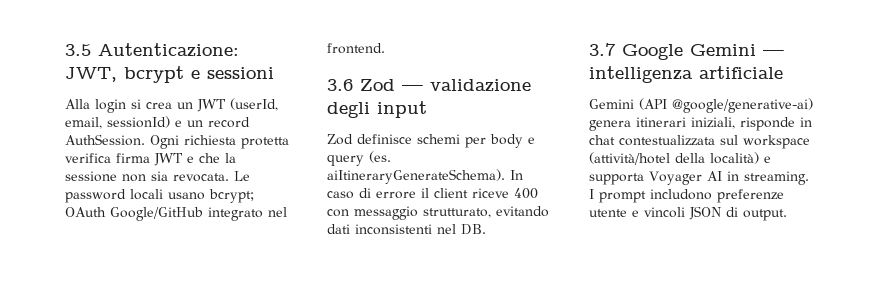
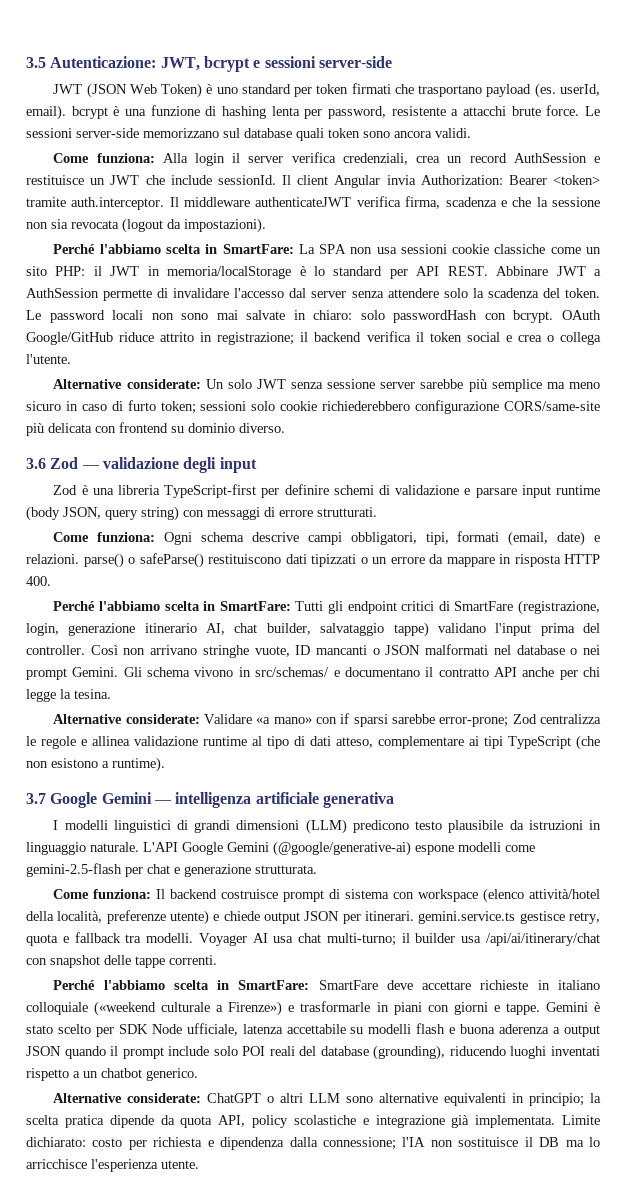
- 3.5 Autenticazione: JWT, bcrypt e sessioni
- Alla login si crea un JWT (userId, email, sessionId) e un record AuthSession. Ogni richiesta protetta verifica firma JWT e che la sessione non sia revocata. Le password locali usano bcrypt; OAuth Google/GitHub integrato nel frontend.
+ 3.5 Autenticazione: JWT, bcrypt e sessioni server-side
+ JWT (JSON Web Token) è uno standard per token firmati che trasportano payload (es. userId, email). bcrypt è una funzione di hashing lenta per password, resistente a attacchi brute force. Le sessioni server-side memorizzano sul database quali token sono ancora validi.
+ Come funziona: Alla login il server verifica credenziali, crea un record AuthSession e restituisce un JWT che include sessionId. Il client Angular invia Authorization: Bearer <token> tramite auth.interceptor. Il middleware authenticateJWT verifica firma, scadenza e che la sessione non sia revocata (logout da impostazioni).
+ Perché l'abbiamo scelta in SmartFare: La SPA non usa sessioni cookie classiche come un sito PHP: il JWT in memoria/localStorage è lo standard per API REST. Abbinare JWT a AuthSession permette di invalidare l'accesso dal server senza attendere solo la scadenza del token. Le password locali non sono mai salvate in chiaro: solo passwordHash con bcrypt. OAuth Google/GitHub riduce attrito in registrazione; il backend verifica il token social e crea o collega l'utente.
+ Alternative considerate: Un solo JWT senza sessione server sarebbe più semplice ma meno sicuro in caso di furto token; sessioni solo cookie richiederebbero configurazione CORS/same-site più delicata con frontend su dominio diverso.
- Zod definisce schemi per body e query (es. aiItineraryGenerateSchema). In caso di errore il client riceve 400 con messaggio strutturato, evitando dati inconsistenti nel DB.
+ Zod è una libreria TypeScript-first per definire schemi di validazione e parsare input runtime (body JSON, query string) con messaggi di errore strutturati.
+ Come funziona: Ogni schema descrive campi obbligatori, tipi, formati (email, date) e relazioni. parse() o safeParse() restituiscono dati tipizzati o un errore da mappare in risposta HTTP 400.
+ Perché l'abbiamo scelta in SmartFare: Tutti gli endpoint critici di SmartFare (registrazione, login, generazione itinerario AI, chat builder, salvataggio tappe) validano l'input prima del controller. Così non arrivano stringhe vuote, ID mancanti o JSON malformati nel database o nei prompt Gemini. Gli schema vivono in src/schemas/ e documentano il contratto API anche per chi legge la tesina.
+ Alternative considerate: Validare «a mano» con if sparsi sarebbe error-prone; Zod centralizza le regole e allinea validazione runtime al tipo di dati atteso, complementare ai tipi TypeScript (che non esistono a runtime).
- 3.7 Google Gemini — intelligenza artificiale
- Gemini (API @google/generative-ai) genera itinerari iniziali, risponde in chat contestualizzata sul workspace (attività/hotel della località) e supporta Voyager AI in streaming. I prompt includono preferenze utente e vincoli JSON di output.
+ 3.7 Google Gemini — intelligenza artificiale generativa
+ I modelli linguistici di grandi dimensioni (LLM) predicono testo plausibile da istruzioni in linguaggio naturale. L'API Google Gemini (@google/generative-ai) espone modelli come gemini-2.5-flash per chat e generazione strutturata.
+ Come funziona: Il backend costruisce prompt di sistema con workspace (elenco attività/hotel della località, preferenze utente) e chiede output JSON per itinerari. gemini.service.ts gestisce retry, quota e fallback tra modelli. Voyager AI usa chat multi-turno; il builder usa /api/ai/itinerary/chat con snapshot delle tappe correnti.
+ Perché l'abbiamo scelta in SmartFare: SmartFare deve accettare richieste in italiano colloquiale («weekend culturale a Firenze») e trasformarle in piani con giorni e tappe. Gemini è stato scelto per SDK Node ufficiale, latenza accettabile su modelli flash e buona aderenza a output JSON quando il prompt include solo POI reali del database (grounding), riducendo luoghi inventati rispetto a un chatbot generico.
+ Alternative considerate: ChatGPT o altri LLM sono alternative equivalenti in principio; la scelta pratica dipende da quota API, policy scolastiche e integrazione già implementata. Limite dichiarato: costo per richiesta e dipendenza dalla connessione; l'IA non sostituisce il DB ma lo arricchisce l'esperienza utente.

